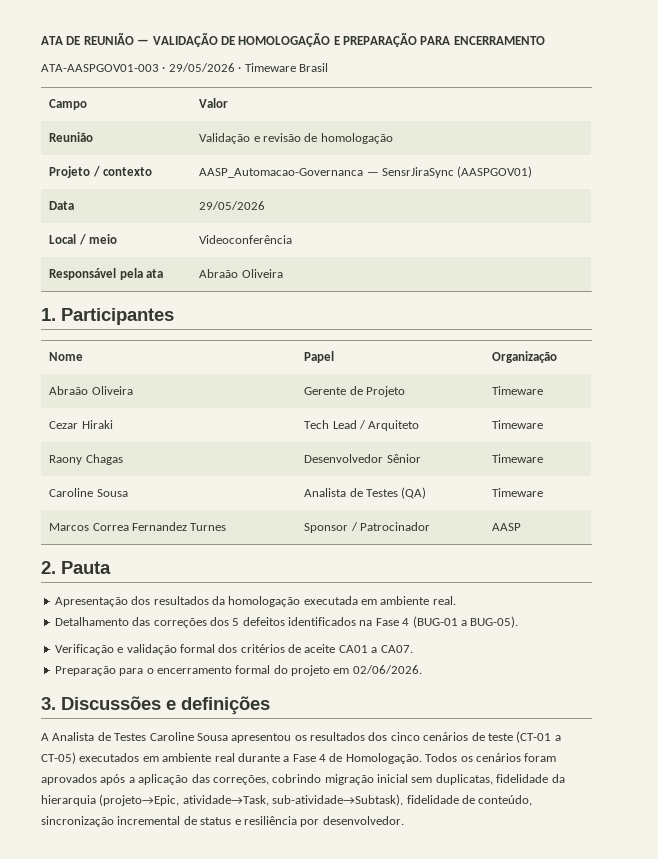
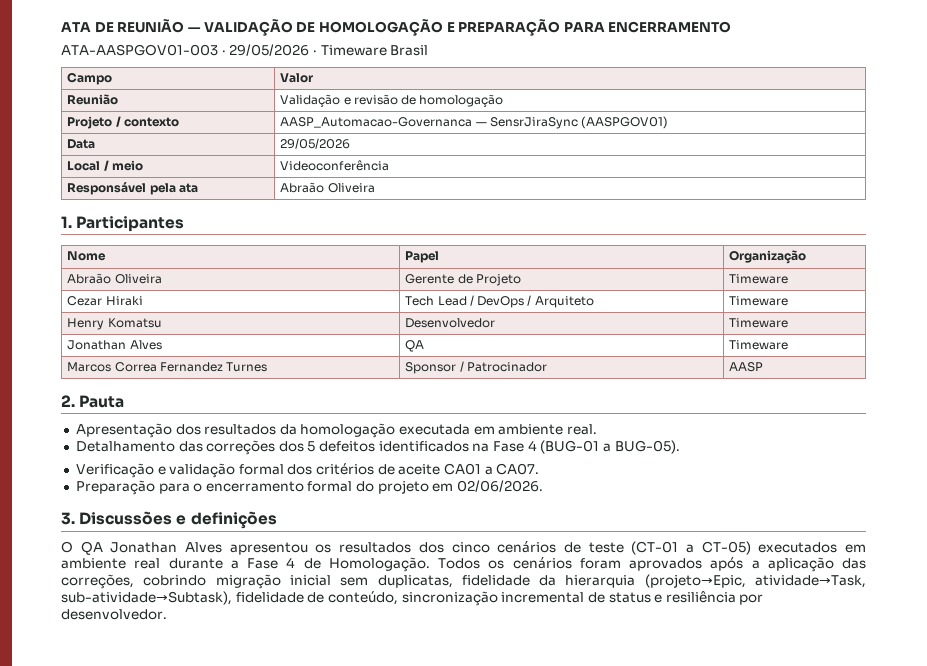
- Cezar Hiraki | Tech Lead / Arquiteto | Timeware
+ Cezar Hiraki | Tech Lead / DevOps / Arquiteto | Timeware
- Raony Chagas | Desenvolvedor Sênior | Timeware
- Caroline Sousa | Analista de Testes (QA) | Timeware
+ Henry Komatsu | Desenvolvedor | Timeware
+ Jonathan Alves | QA | Timeware
- A Analista de Testes Caroline Sousa apresentou os resultados dos cinco cenários de teste (CT-01 a CT-05) executados em ambiente real durante a Fase 4 de Homologação.
+ O QA Jonathan Alves apresentou os resultados dos cinco cenários de teste (CT-01 a CT-05) executados em ambiente real durante a Fase 4 de Homologação.

